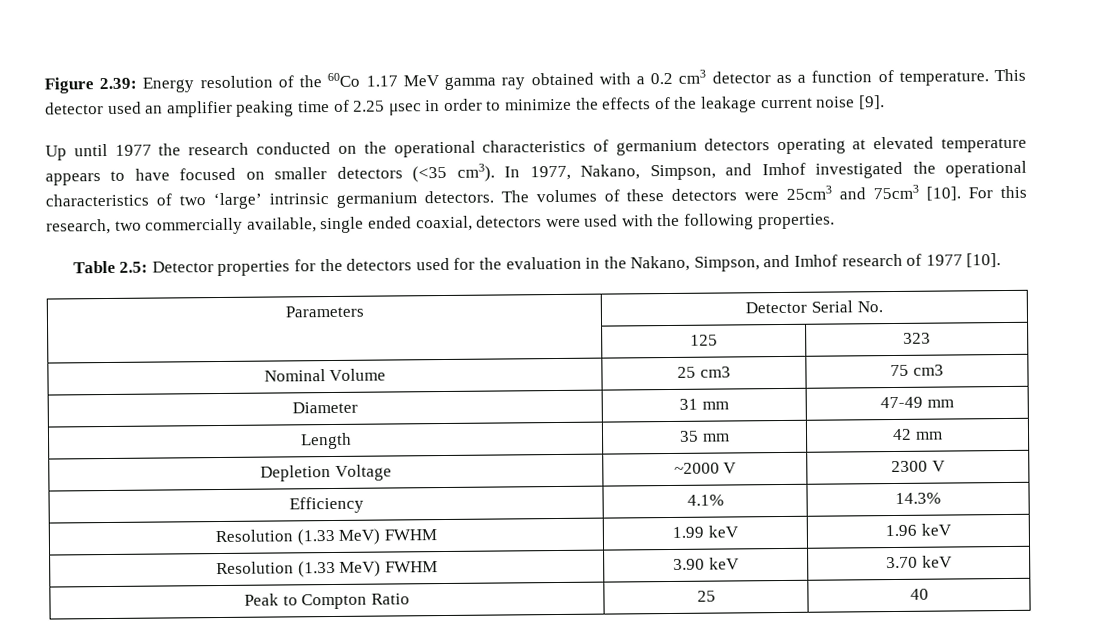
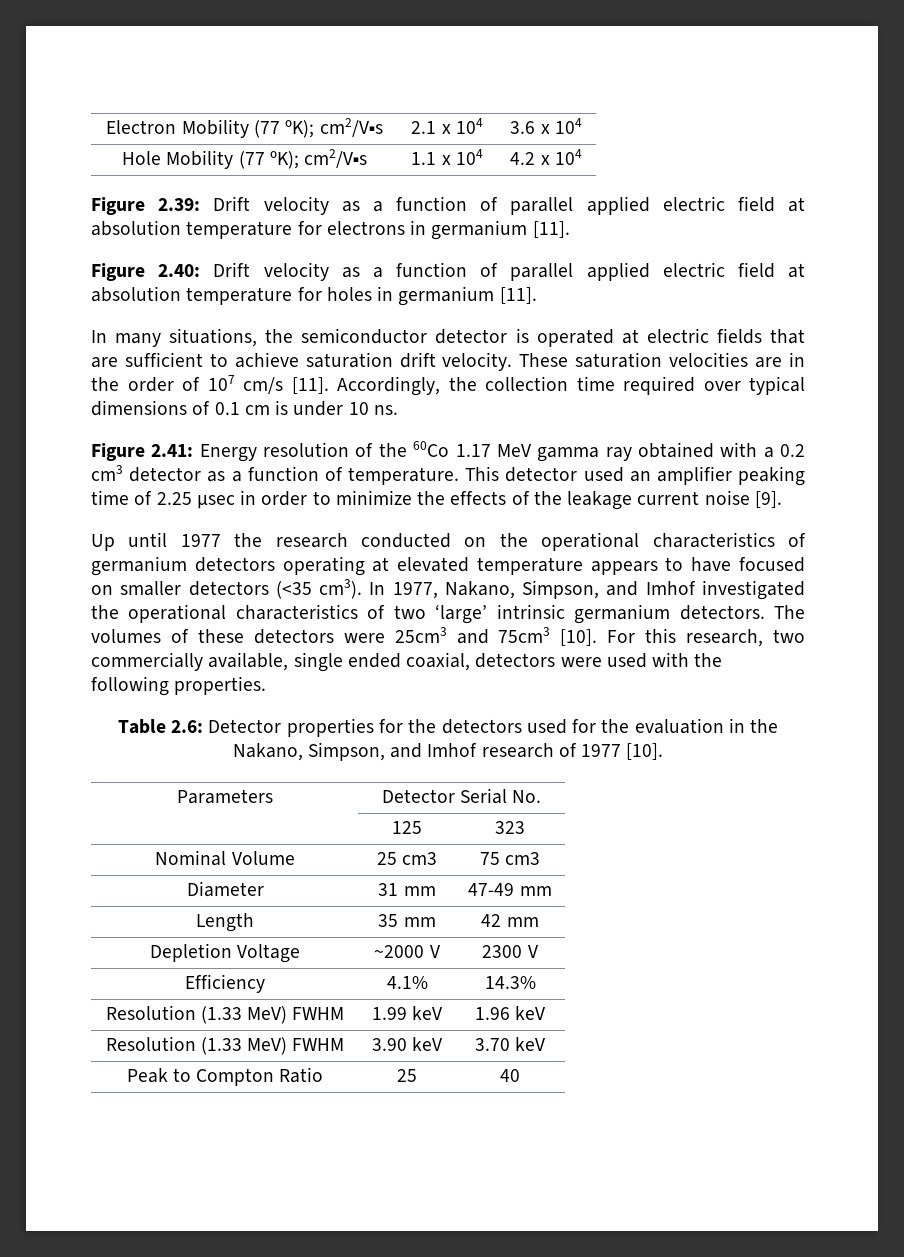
- Figure 2.39: Energy resolution of the 60Co 1.17 MeV gamma ray obtained with a 0.2 cm3 detector as a function of temperature.
+ Electron Mobility (77 ºK); cm2/V▪s | 2.1 x 104 | 3.6 x 104
+ Hole Mobility (77 ºK); cm2/V▪s | 1.1 x 104 | 4.2 x 104
+ Figure 2.39: Drift velocity as a function of parallel applied electric field at absolution temperature for electrons in germanium [11].
+ Figure 2.40: Drift velocity as a function of parallel applied electric field at absolution temperature for holes in germanium [11].
+ In many situations, the semiconductor detector is operated at electric fields that are sufficient to achieve saturation drift velocity. These saturation velocities are in the order of 107 cm/s [11]. Accordingly, the collection time required over typical dimensions of 0.1 cm is under 10 ns.
+ Figure 2.41: Energy resolution of the 60Co 1.17 MeV gamma ray obtained with a 0.2 cm3 detector as a function of temperature.
- Table 2.5: Detector properties for the detectors used for the evaluation in the Nakano, Simpson, and Imhof research of 1977 [10].
+ Table 2.6: Detector properties for the detectors used for the evaluation in the Nakano, Simpson, and Imhof research of 1977 [10].

